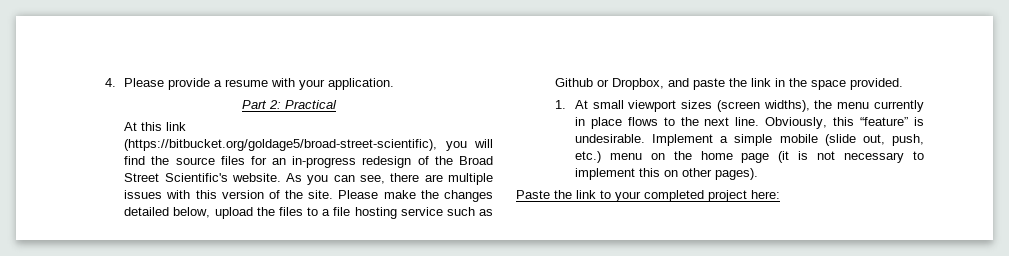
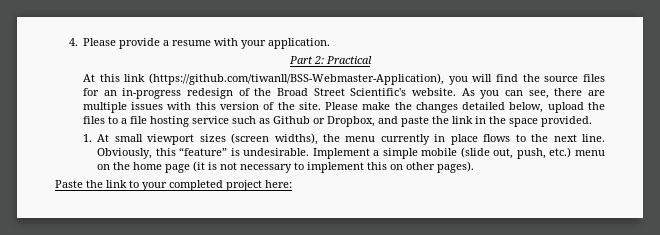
- At this link (https://bitbucket.org/goldage5/broad-street-scientific), you will find the source files for an in-progress redesign of the Broad Street Scientific's website.
+ At this link (https://github.com/tiwanll/BSS-Webmaster-Application), you will find the source files for an in-progress redesign of the Broad Street Scientific's website.

